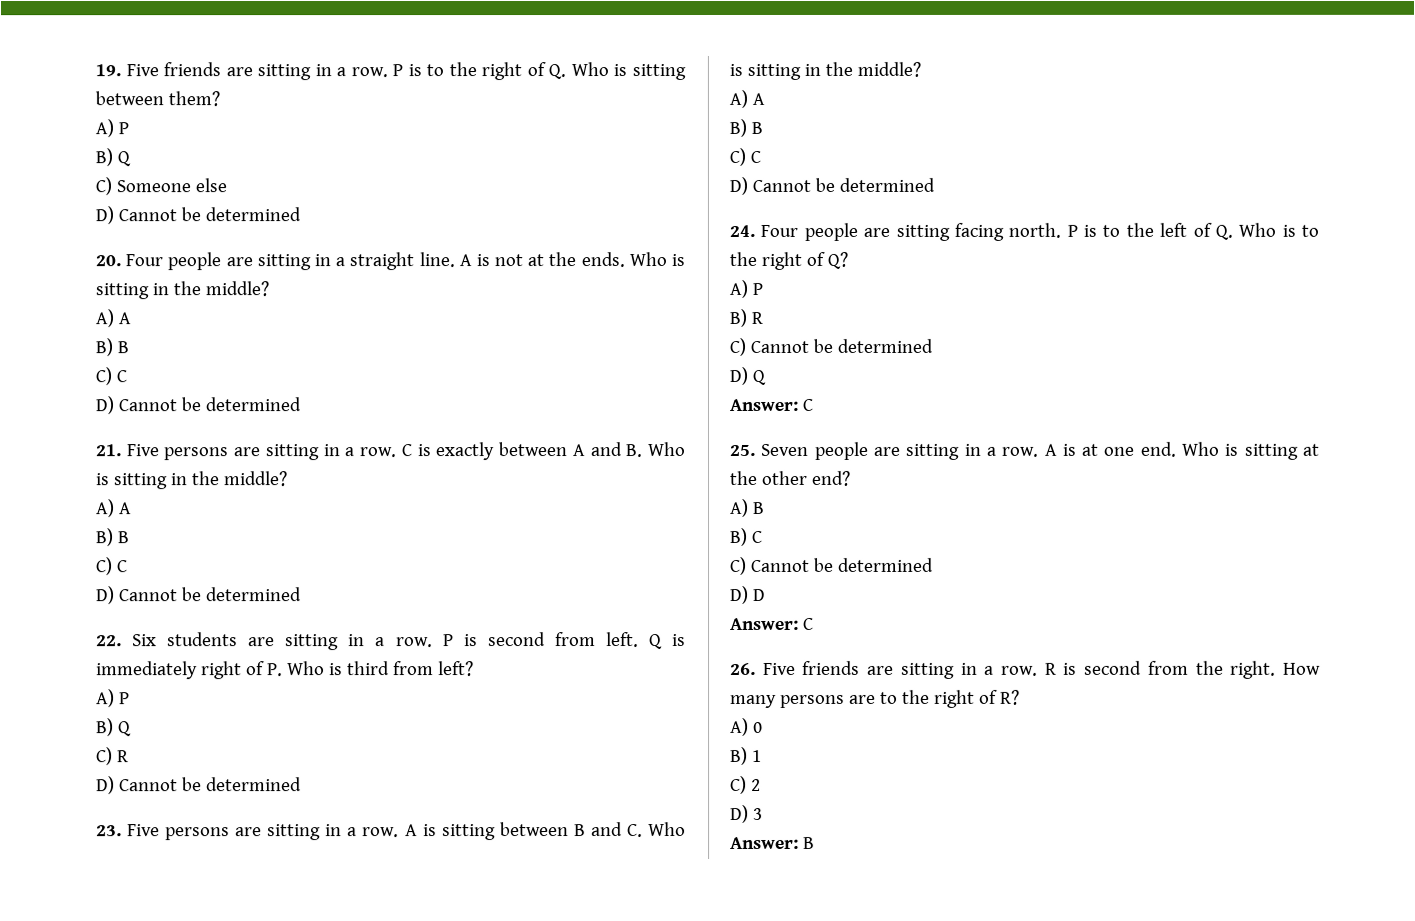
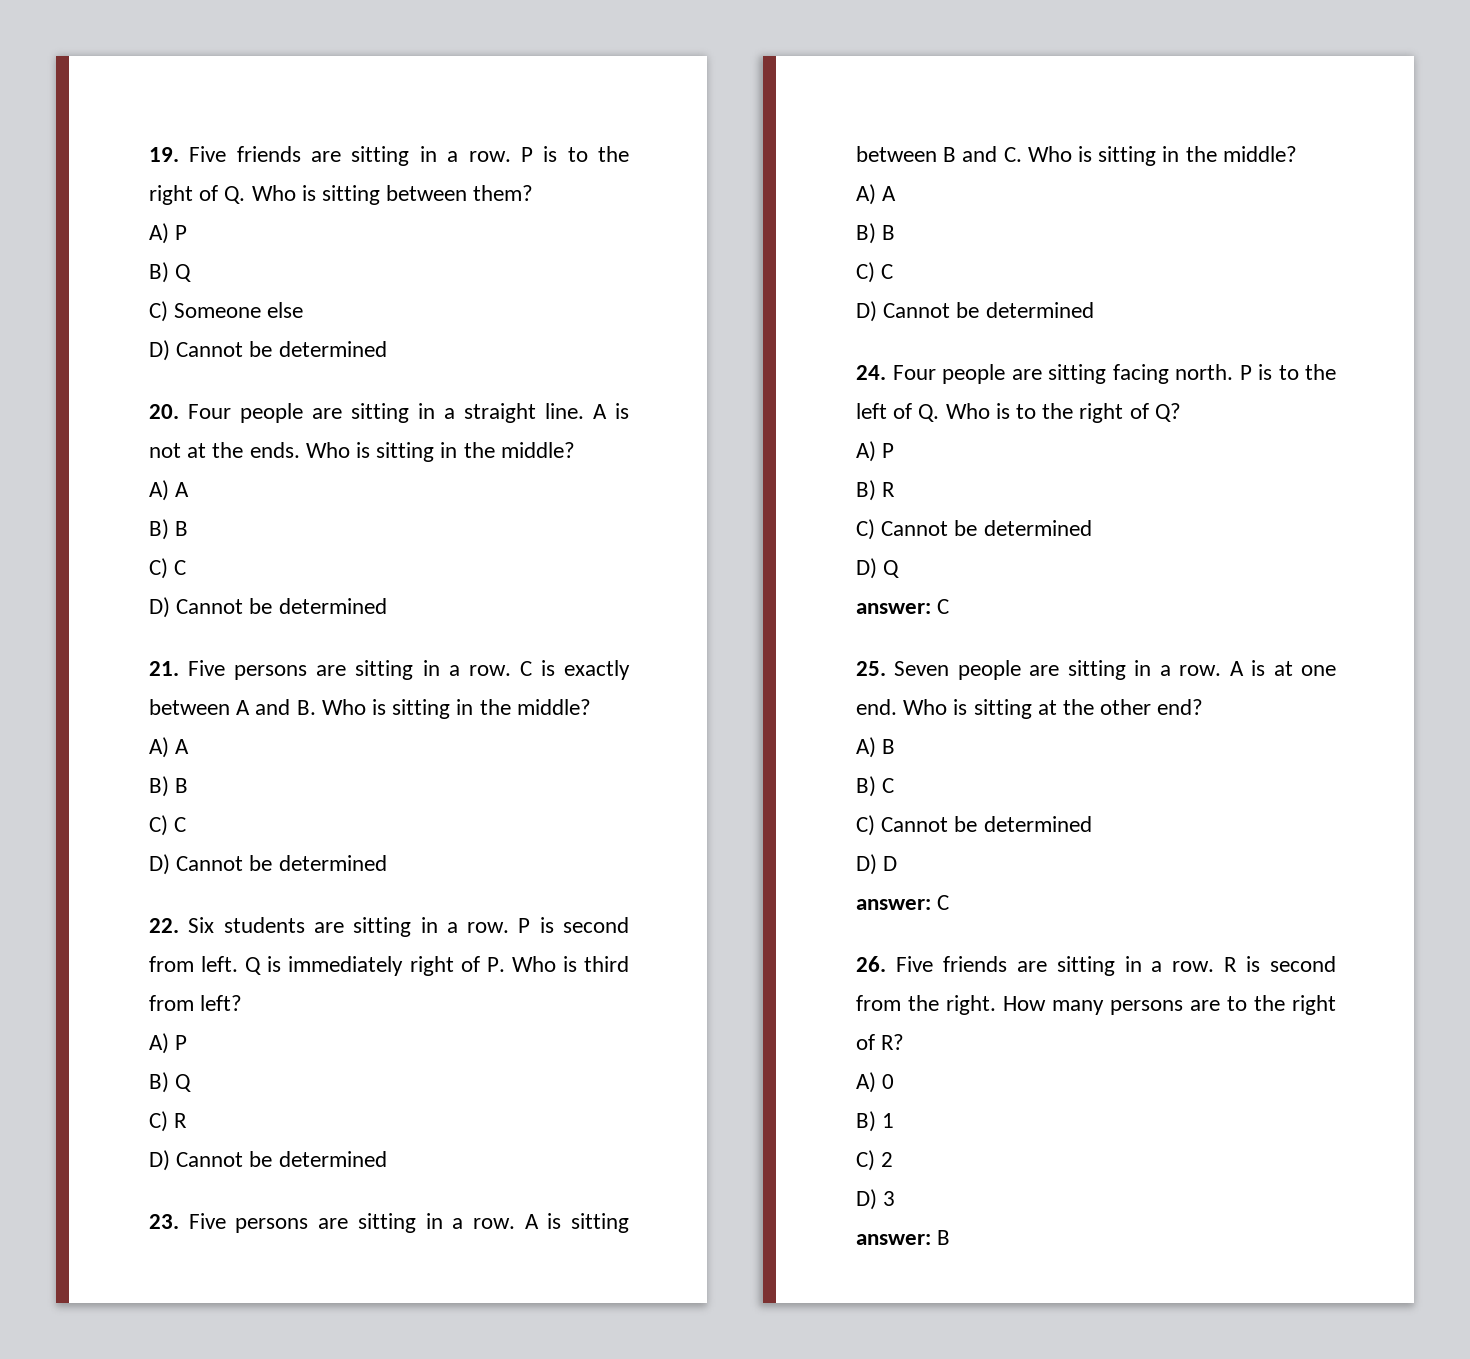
  D) Q
- Answer: C
+ answer: C
  D) D
- Answer: C
+ answer: C
- Answer: B
+ answer: B

